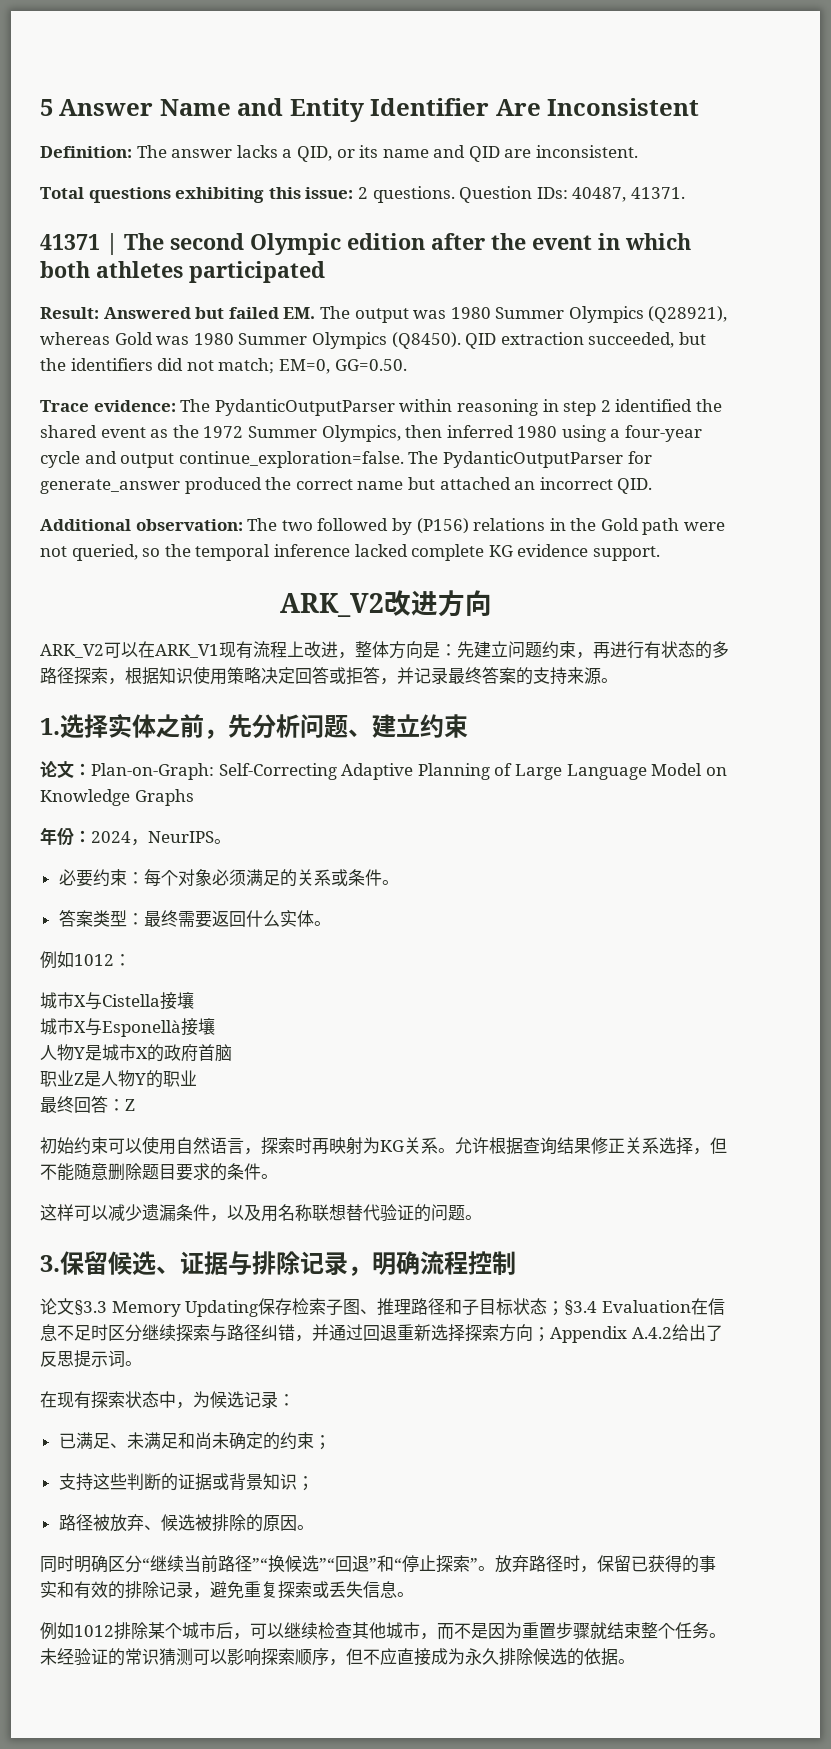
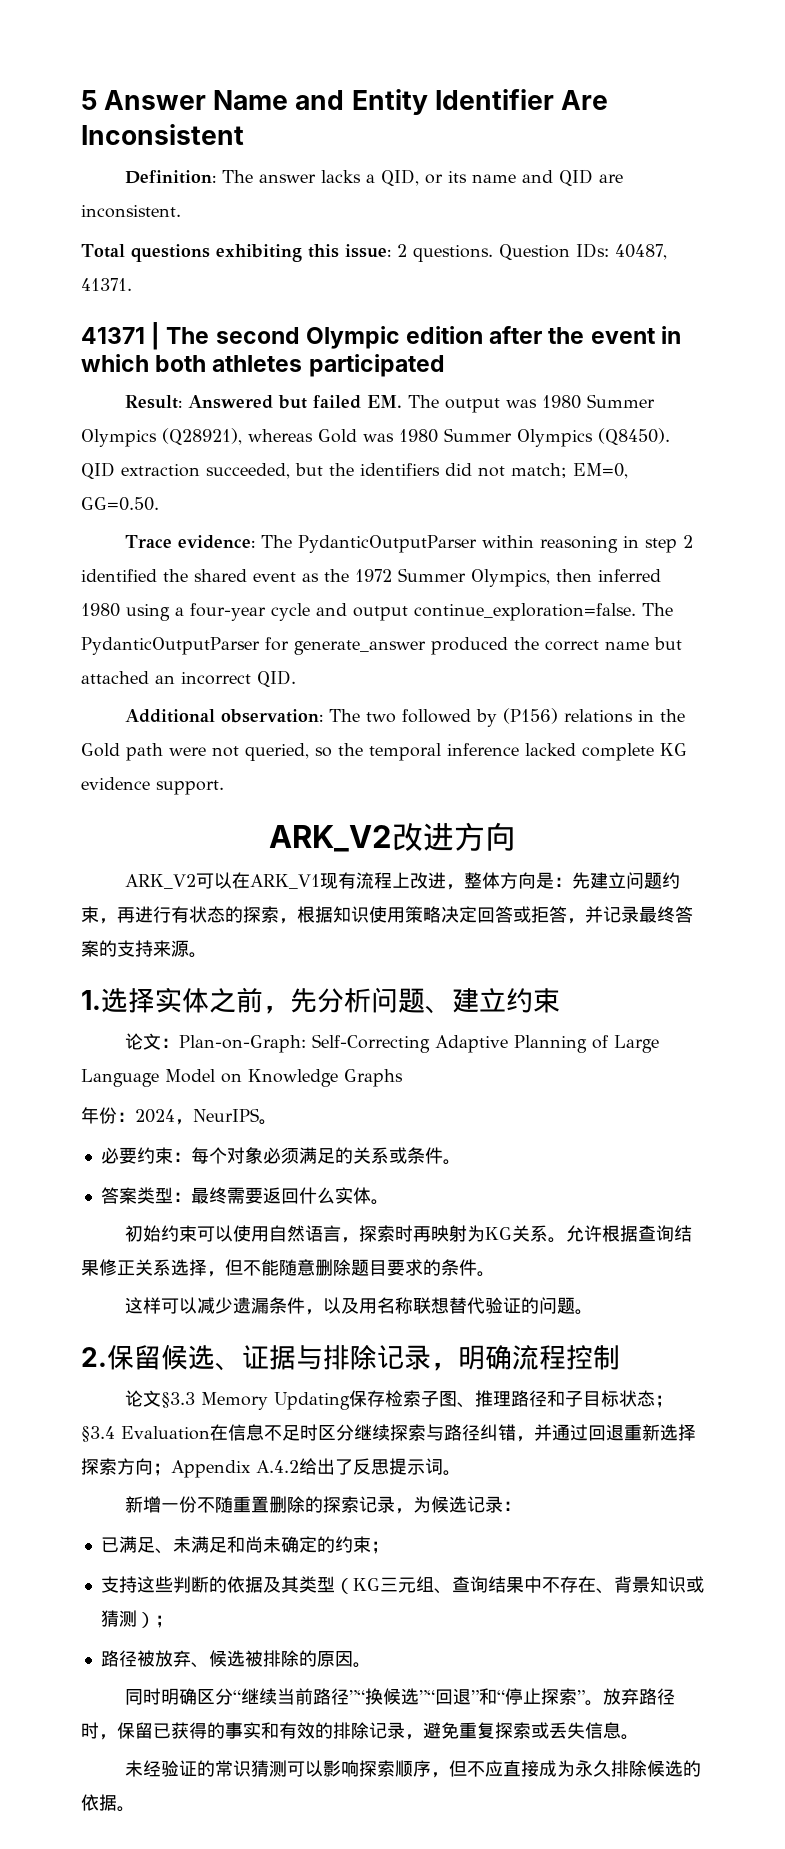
- ARK_V2可以在ARK_V1现有流程上改进，整体方向是：先建立问题约束，再进行有状态的多路径探索，根据知识使用策略决定回答或拒答，并记录最终答案的支持来源。
+ ARK_V2可以在ARK_V1现有流程上改进，整体方向是：先建立问题约束，再进行有状态的探索，根据知识使用策略决定回答或拒答，并记录最终答案的支持来源。
- 例如1012：
- 城市X与Cistella接壤
- 城市X与Esponellà接壤
- 人物Y是城市X的政府首脑
- 职业Z是人物Y的职业
- 最终回答：Z
- 3.保留候选、证据与排除记录，明确流程控制
+ 2.保留候选、证据与排除记录，明确流程控制
- 在现有探索状态中，为候选记录：
+ 新增一份不随重置删除的探索记录，为候选记录：
- 支持这些判断的证据或背景知识；
+ 支持这些判断的依据及其类型（KG三元组、查询结果中不存在、背景知识或猜测）；
- 例如1012排除某个城市后，可以继续检查其他城市，而不是因为重置步骤就结束整个任务。

